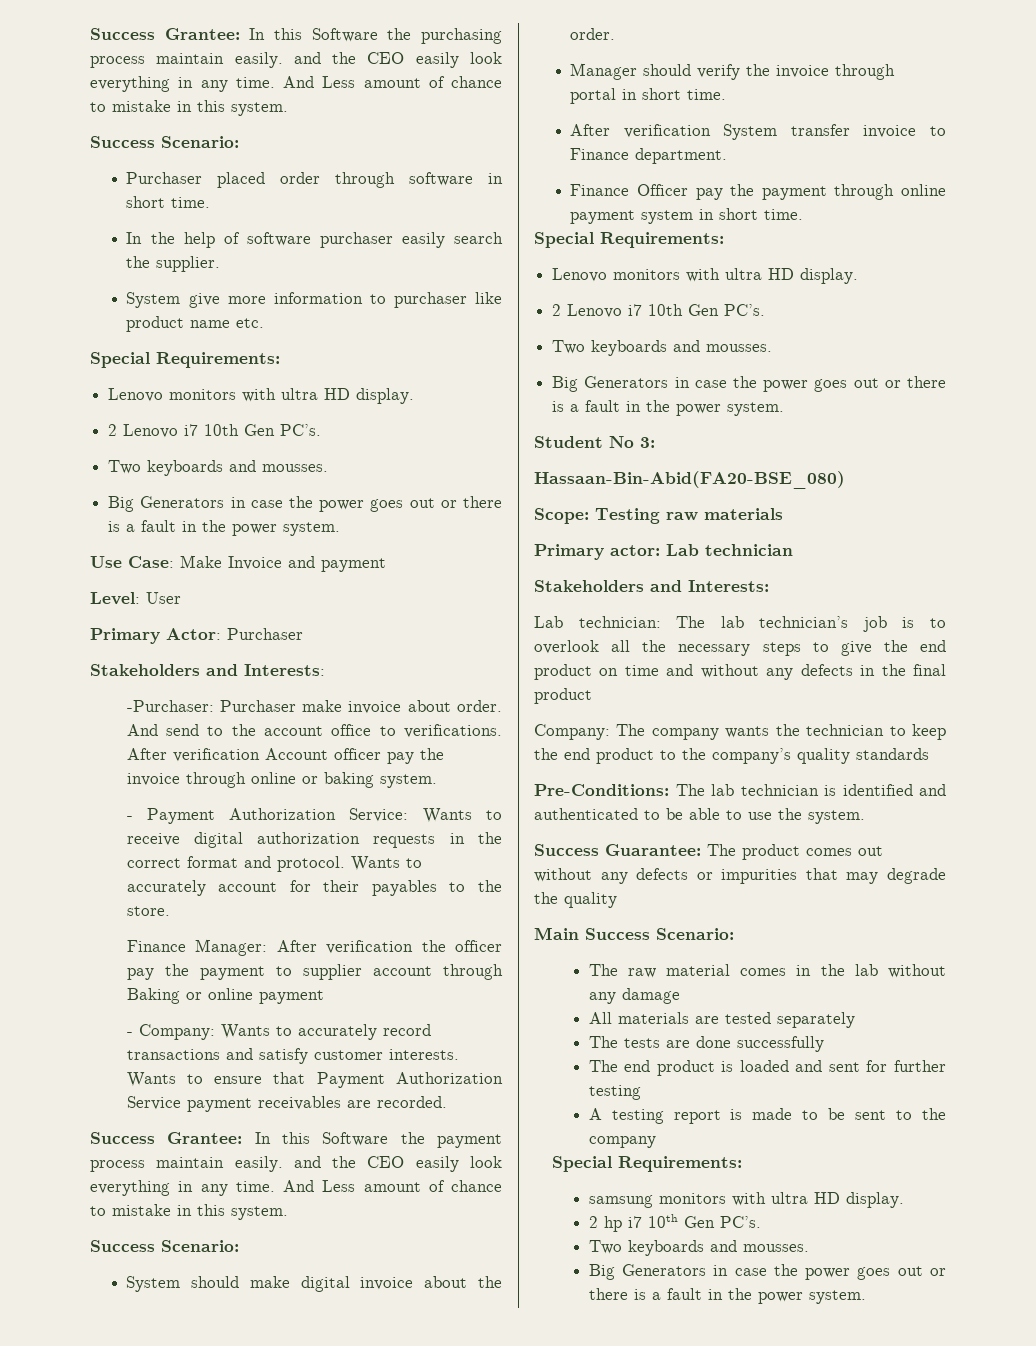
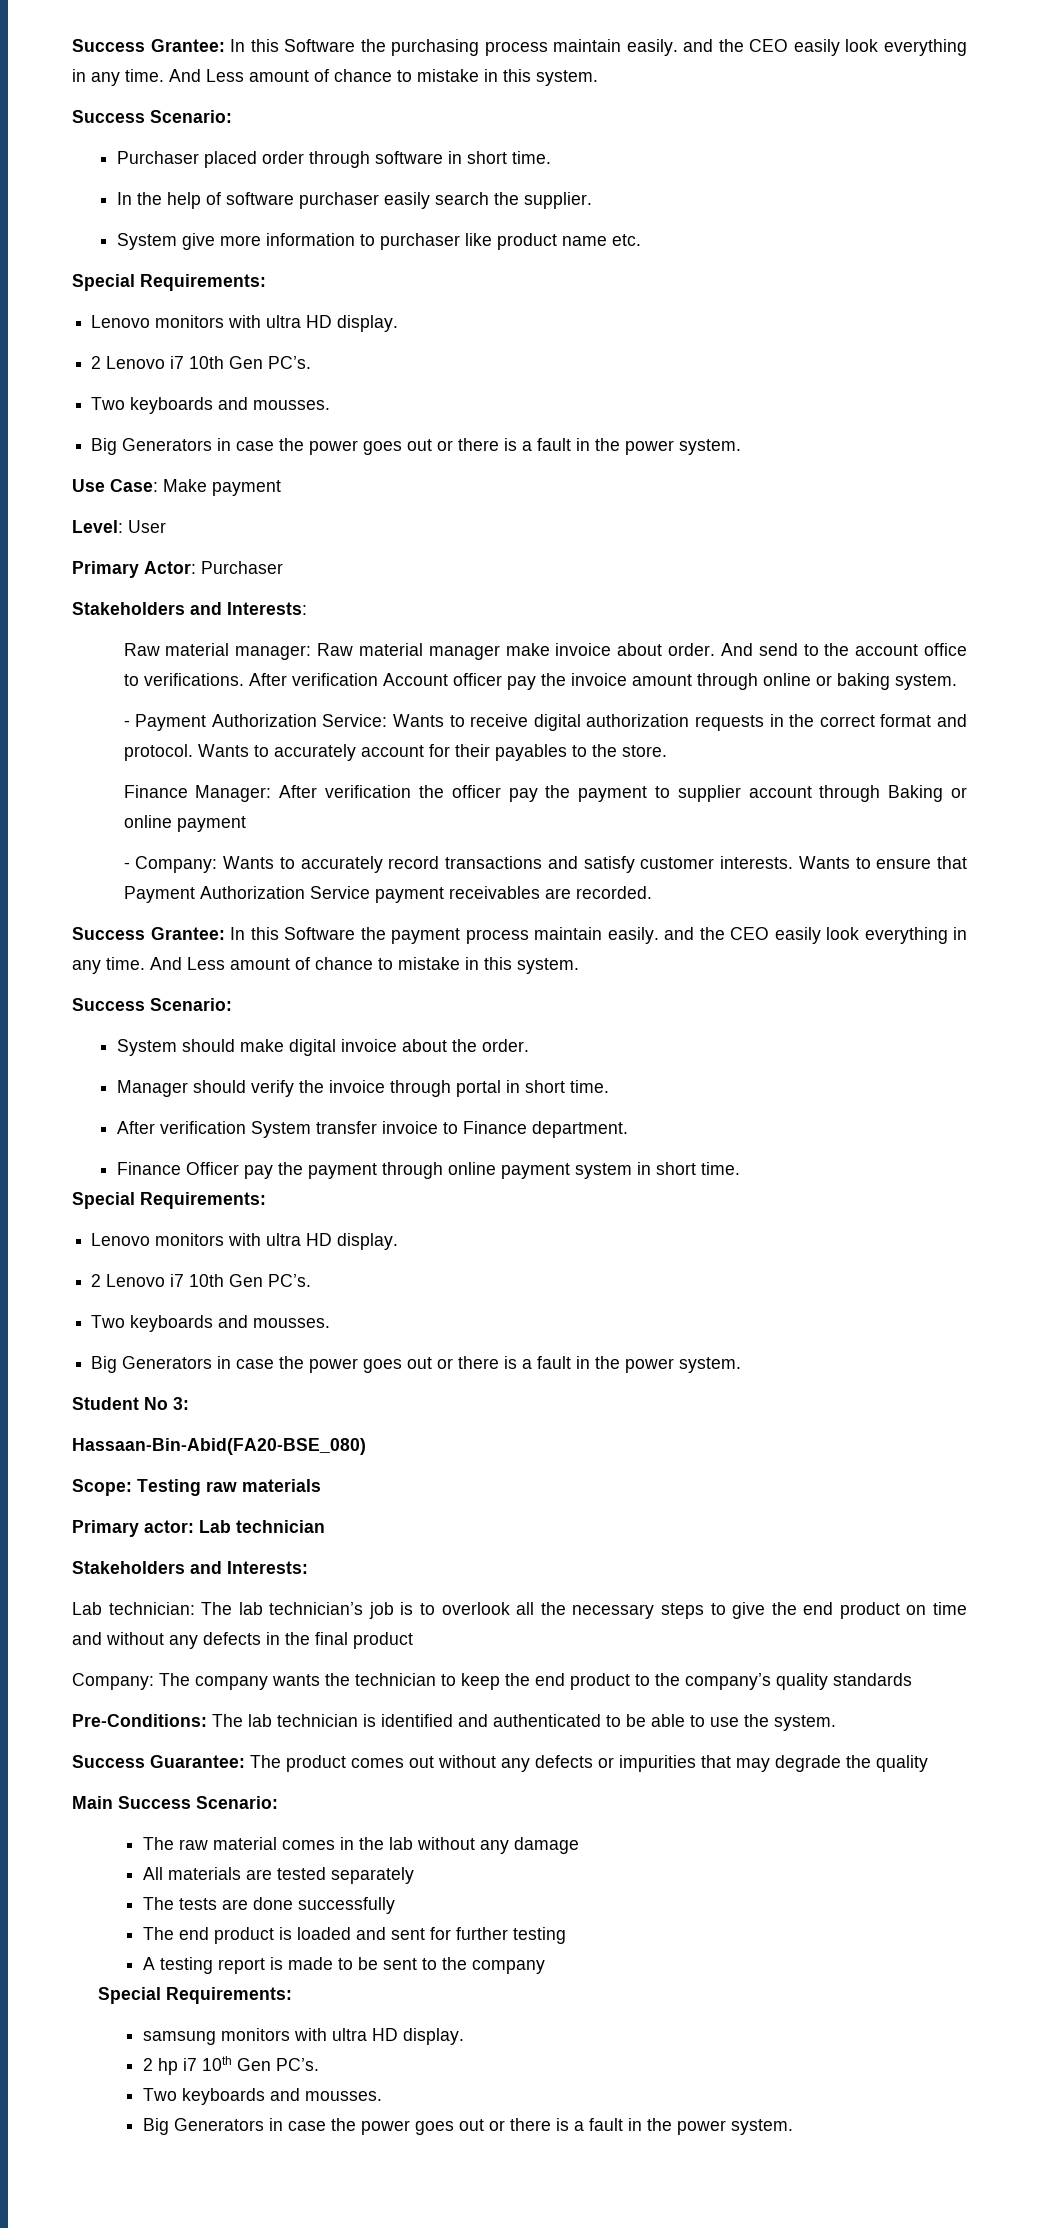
- Use Case: Make Invoice and payment
+ Use Case: Make payment
- -Purchaser: Purchaser make invoice about order.
+ Raw material manager: Raw material manager make invoice about order.
- After verification Account officer pay the invoice through online or baking system.
+ After verification Account officer pay the invoice amount through online or baking system.

